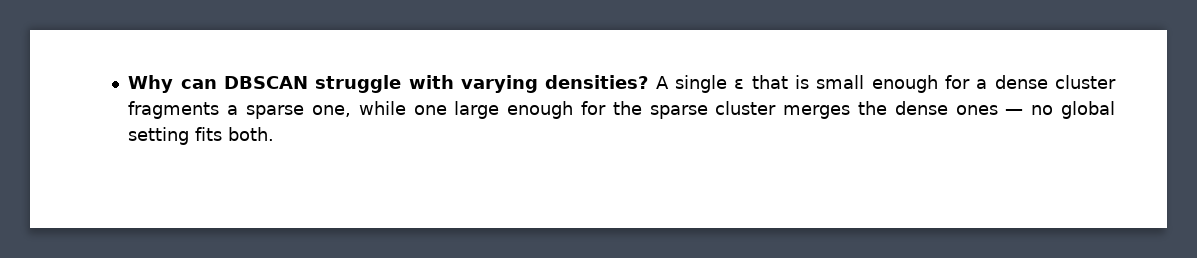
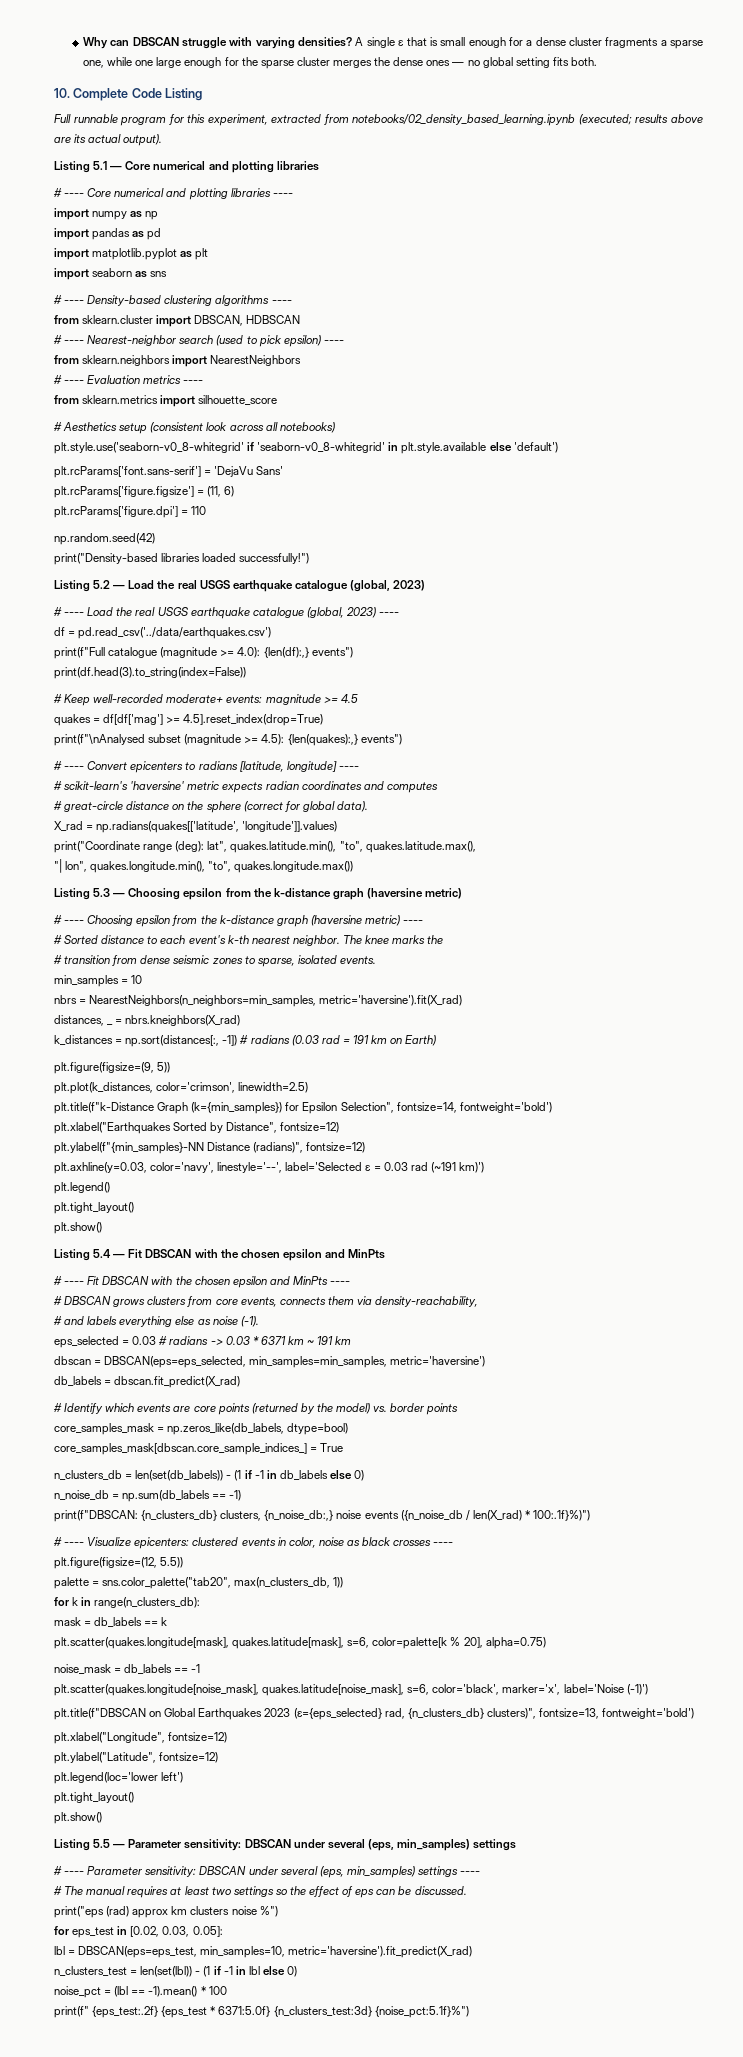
+ 10. Complete Code Listing
+ Full runnable program for this experiment, extracted from notebooks/02_density_based_learning.ipynb (executed; results above are its actual output).
+ Listing 5.1 — Core numerical and plotting libraries
+ # ---- Core numerical and plotting libraries ----
+ import numpy as np
+ import pandas as pd
+ import matplotlib.pyplot as plt
+ import seaborn as sns
+ # ---- Density-based clustering algorithms ----
+ from sklearn.cluster import DBSCAN, HDBSCAN
+ # ---- Nearest-neighbor search (used to pick epsilon) ----
+ from sklearn.neighbors import NearestNeighbors
+ # ---- Evaluation metrics ----
+ from sklearn.metrics import silhouette_score
+ # Aesthetics setup (consistent look across all notebooks)
+ plt.style.use('seaborn-v0_8-whitegrid' if 'seaborn-v0_8-whitegrid' in plt.style.available else 'default')
+ plt.rcParams['font.sans-serif'] = 'DejaVu Sans'
+ plt.rcParams['figure.figsize'] = (11, 6)
+ plt.rcParams['figure.dpi'] = 110
+ np.random.seed(42)
+ print("Density-based libraries loaded successfully!")
+ Listing 5.2 — Load the real USGS earthquake catalogue (global, 2023)
+ # ---- Load the real USGS earthquake catalogue (global, 2023) ----
+ df = pd.read_csv('../data/earthquakes.csv')
+ print(f"Full catalogue (magnitude >= 4.0): {len(df):,} events")
+ print(df.head(3).to_string(index=False))
+ # Keep well-recorded moderate+ events: magnitude >= 4.5
+ quakes = df[df['mag'] >= 4.5].reset_index(drop=True)
+ print(f"\nAnalysed subset (magnitude >= 4.5): {len(quakes):,} events")
+ # ---- Convert epicenters to radians [latitude, longitude] ----
+ # scikit-learn's 'haversine' metric expects radian coordinates and computes
+ # great-circle distance on the sphere (correct for global data).
+ X_rad = np.radians(quakes[['latitude', 'longitude']].values)
+ print("Coordinate range (deg): lat", quakes.latitude.min(), "to", quakes.latitude.max(),
+ "| lon", quakes.longitude.min(), "to", quakes.longitude.max())
+ Listing 5.3 — Choosing epsilon from the k-distance graph (haversine metric)
+ # ---- Choosing epsilon from the k-distance graph (haversine metric) ----
+ # Sorted distance to each event's k-th nearest neighbor. The knee marks the
+ # transition from dense seismic zones to sparse, isolated events.
+ min_samples = 10
+ nbrs = NearestNeighbors(n_neighbors=min_samples, metric='haversine').fit(X_rad)
+ distances, _ = nbrs.kneighbors(X_rad)
+ k_distances = np.sort(distances[:, -1]) # radians (0.03 rad = 191 km on Earth)
+ plt.figure(figsize=(9, 5))
+ plt.plot(k_distances, color='crimson', linewidth=2.5)
+ plt.title(f"k-Distance Graph (k={min_samples}) for Epsilon Selection", fontsize=14, fontweight='bold')
+ plt.xlabel("Earthquakes Sorted by Distance", fontsize=12)
+ plt.ylabel(f"{min_samples}-NN Distance (radians)", fontsize=12)
+ plt.axhline(y=0.03, color='navy', linestyle='--', label='Selected ε = 0.03 rad (~191 km)')
+ plt.legend()
+ plt.tight_layout()
+ plt.show()
+ Listing 5.4 — Fit DBSCAN with the chosen epsilon and MinPts
+ # ---- Fit DBSCAN with the chosen epsilon and MinPts ----
+ # DBSCAN grows clusters from core events, connects them via density-reachability,
+ # and labels everything else as noise (-1).
+ eps_selected = 0.03 # radians -> 0.03 * 6371 km ~ 191 km
+ dbscan = DBSCAN(eps=eps_selected, min_samples=min_samples, metric='haversine')
+ db_labels = dbscan.fit_predict(X_rad)
+ # Identify which events are core points (returned by the model) vs. border points
+ core_samples_mask = np.zeros_like(db_labels, dtype=bool)
+ core_samples_mask[dbscan.core_sample_indices_] = True
+ n_clusters_db = len(set(db_labels)) - (1 if -1 in db_labels else 0)
+ n_noise_db = np.sum(db_labels == -1)
+ print(f"DBSCAN: {n_clusters_db} clusters, {n_noise_db:,} noise events ({n_noise_db / len(X_rad) * 100:.1f}%)")
+ # ---- Visualize epicenters: clustered events in color, noise as black crosses ----
+ plt.figure(figsize=(12, 5.5))
+ palette = sns.color_palette("tab20", max(n_clusters_db, 1))
+ for k in range(n_clusters_db):
+ mask = db_labels == k
+ plt.scatter(quakes.longitude[mask], quakes.latitude[mask], s=6, color=palette[k % 20], alpha=0.75)
+ noise_mask = db_labels == -1
+ plt.scatter(quakes.longitude[noise_mask], quakes.latitude[noise_mask], s=6, color='black', marker='x', label='Noise (-1)')
+ plt.title(f"DBSCAN on Global Earthquakes 2023 (ε={eps_selected} rad, {n_clusters_db} clusters)", fontsize=13, fontweight='bold')
+ plt.xlabel("Longitude", fontsize=12)
+ plt.ylabel("Latitude", fontsize=12)
+ plt.legend(loc='lower left')
+ plt.tight_layout()
+ plt.show()
+ Listing 5.5 — Parameter sensitivity: DBSCAN under several (eps, min_samples) settings
+ # ---- Parameter sensitivity: DBSCAN under several (eps, min_samples) settings ----
+ # The manual requires at least two settings so the effect of eps can be discussed.
+ print("eps (rad) approx km clusters noise %")
+ for eps_test in [0.02, 0.03, 0.05]:
+ lbl = DBSCAN(eps=eps_test, min_samples=10, metric='haversine').fit_predict(X_rad)
+ n_clusters_test = len(set(lbl)) - (1 if -1 in lbl else 0)
+ noise_pct = (lbl == -1).mean() * 100
+ print(f" {eps_test:.2f} {eps_test * 6371:5.0f} {n_clusters_test:3d} {noise_pct:5.1f}%")

